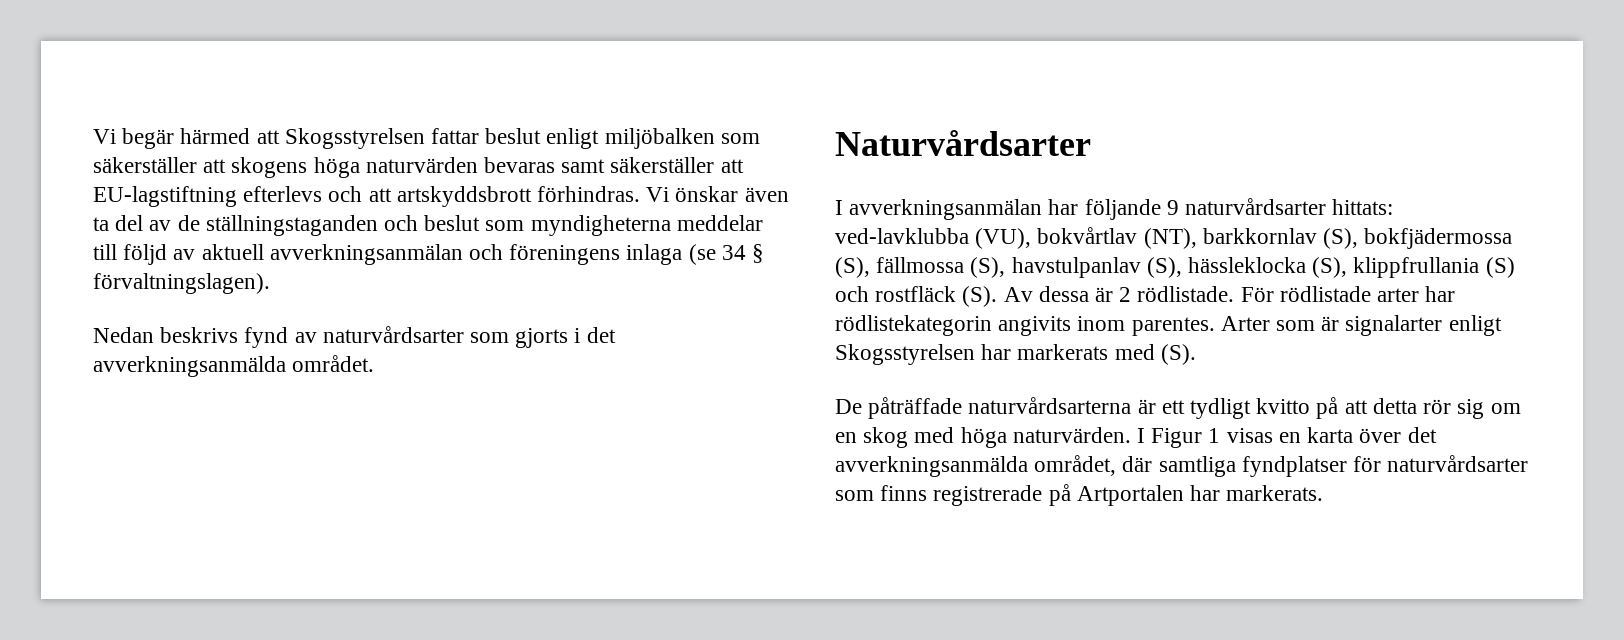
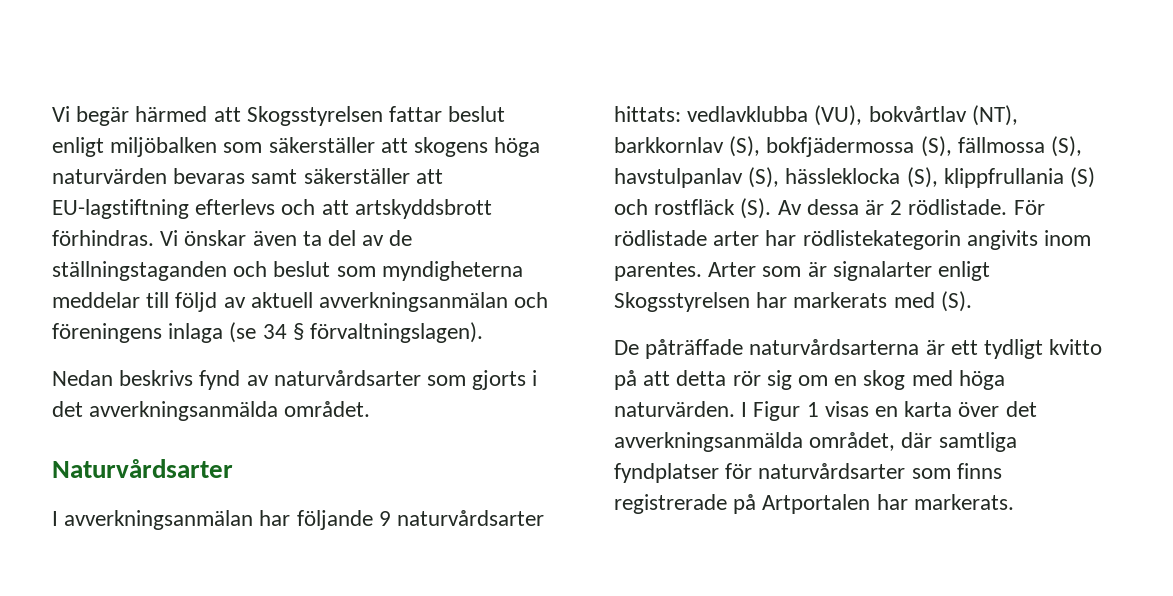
- I avverkningsanmälan har följande 9 naturvårdsarter hittats: ved-lavklubba (VU), bokvårtlav (NT), barkkornlav (S), bokfjädermossa (S), fällmossa (S), havstulpanlav (S), hässleklocka (S), klippfrullania (S) och rostfläck (S). Av dessa är 2 rödlistade.
+ I avverkningsanmälan har följande 9 naturvårdsarter hittats: vedlavklubba (VU), bokvårtlav (NT), barkkornlav (S), bokfjädermossa (S), fällmossa (S), havstulpanlav (S), hässleklocka (S), klippfrullania (S) och rostfläck (S). Av dessa är 2 rödlistade.

